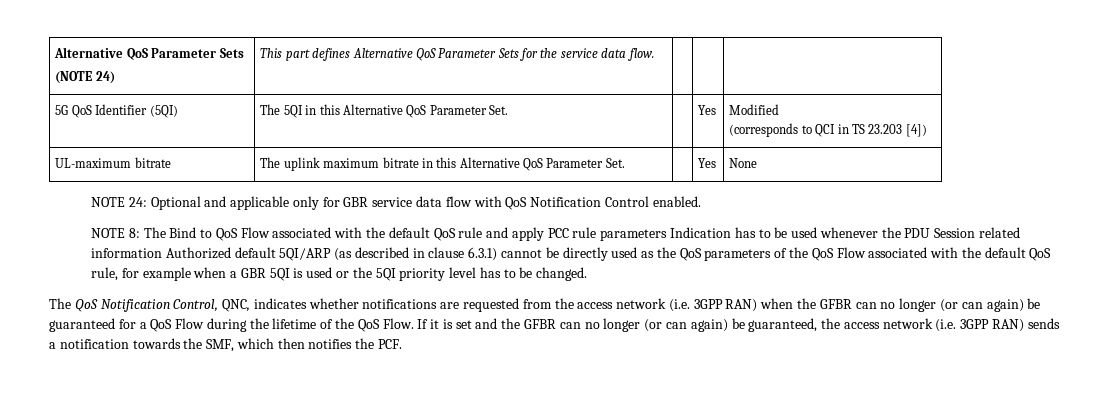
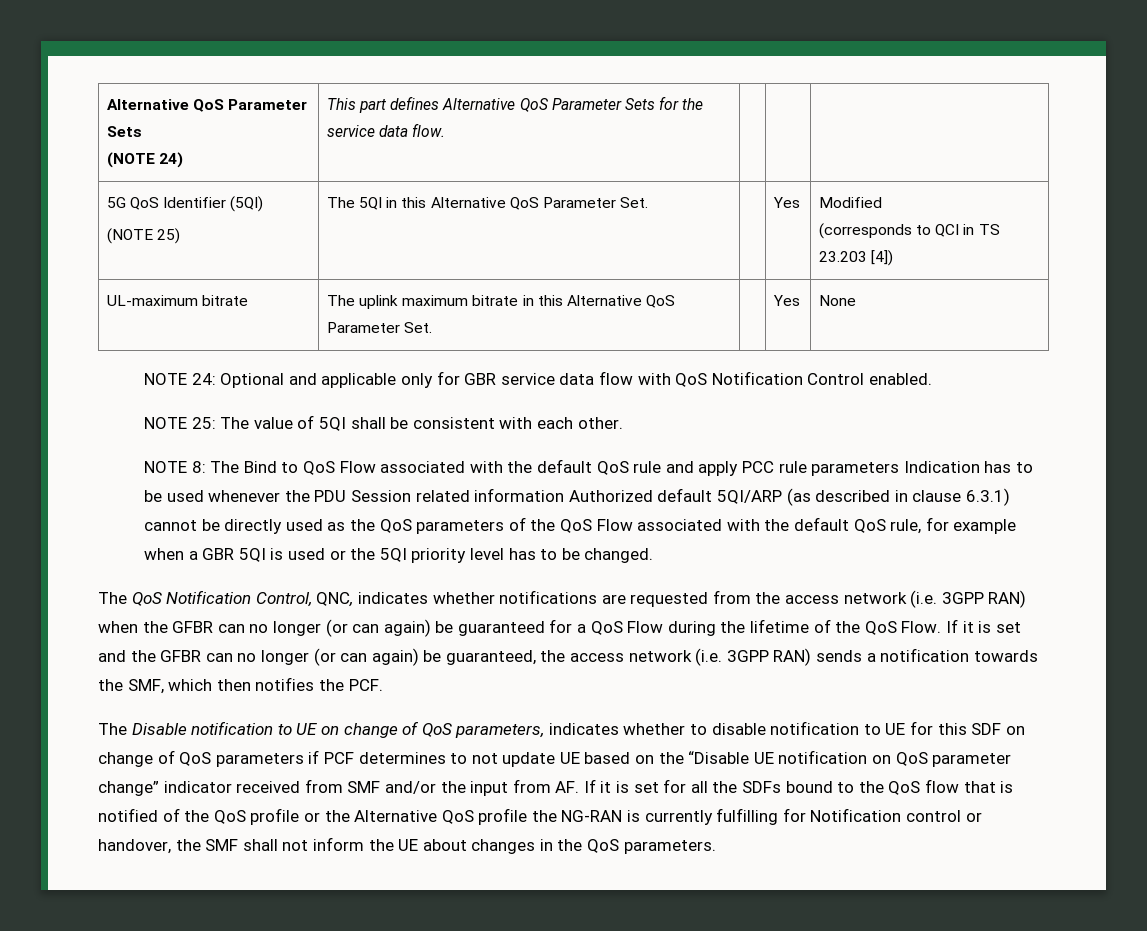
- 5G QoS Identifier (5QI) | The 5QI in this Alternative QoS Parameter Set. | | Yes | Modified
+ 5G QoS Identifier (5QI)
+ (NOTE 25) | The 5QI in this Alternative QoS Parameter Set. | | Yes | Modified
+ NOTE 25: The value of 5QI shall be consistent with each other.
+ The Disable notification to UE on change of QoS parameters, indicates whether to disable notification to UE for this SDF on change of QoS parameters if PCF determines to not update UE based on the “Disable UE notification on QoS parameter change” indicator received from SMF and/or the input from AF. If it is set for all the SDFs bound to the QoS flow that is notified of the QoS profile or the Alternative QoS profile the NG-RAN is currently fulfilling for Notification control or handover, the SMF shall not inform the UE about changes in the QoS parameters.

